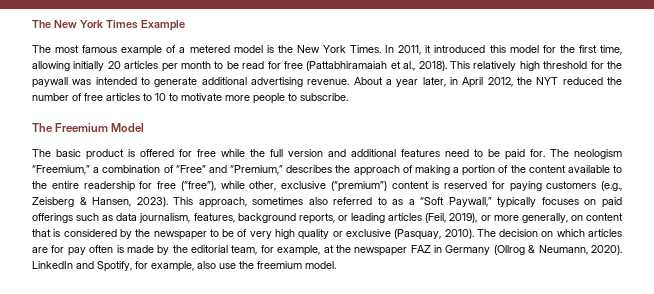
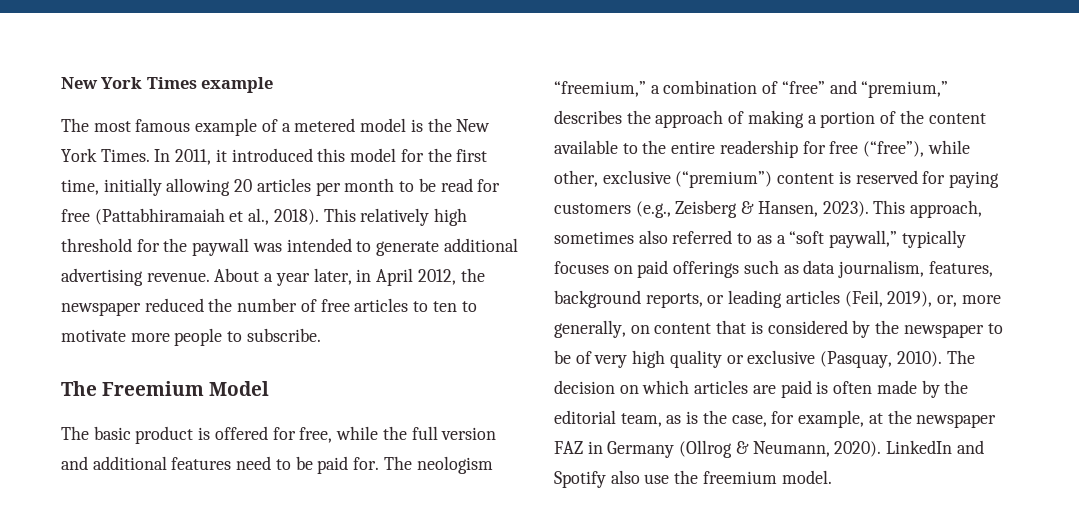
- The New York Times Example
+ New York Times example
- In 2011, it introduced this model for the first time, allowing initially 20 articles per month to be read for free (Pattabhiramaiah et al., 2018).
+ In 2011, it introduced this model for the first time, initially allowing 20 articles per month to be read for free (Pattabhiramaiah et al., 2018).
- About a year later, in April 2012, the NYT reduced the number of free articles to 10 to motivate more people to subscribe.
+ About a year later, in April 2012, the newspaper reduced the number of free articles to ten to motivate more people to subscribe.
- The basic product is offered for free while the full version and additional features need to be paid for.
+ The basic product is offered for free, while the full version and additional features need to be paid for.
- The neologism “Freemium,” a combination of “Free” and “Premium,” describes the approach of making a portion of the content available to the entire readership for free (“free”), while other, exclusive (“premium”) content is reserved for paying customers (e.g., Zeisberg & Hansen, 2023).
+ The neologism “freemium,” a combination of “free” and “premium,” describes the approach of making a portion of the content available to the entire readership for free (“free”), while other, exclusive (“premium”) content is reserved for paying customers (e.g., Zeisberg & Hansen, 2023).
- This approach, sometimes also referred to as a “Soft Paywall,” typically focuses on paid offerings such as data journalism, features, background reports, or leading articles (Feil, 2019), or more generally, on content that is considered by the newspaper to be of very high quality or exclusive (Pasquay, 2010).
+ This approach, sometimes also referred to as a “soft paywall,” typically focuses on paid offerings such as data journalism, features, background reports, or leading articles (Feil, 2019), or, more generally, on content that is considered by the newspaper to be of very high quality or exclusive (Pasquay, 2010).
- The decision on which articles are for pay often is made by the editorial team, for example, at the newspaper FAZ in Germany (Ollrog & Neumann, 2020).
+ The decision on which articles are paid is often made by the editorial team, as is the case, for example, at the newspaper FAZ in Germany (Ollrog & Neumann, 2020).
- LinkedIn and Spotify, for example, also use the freemium model.
+ LinkedIn and Spotify also use the freemium model.

